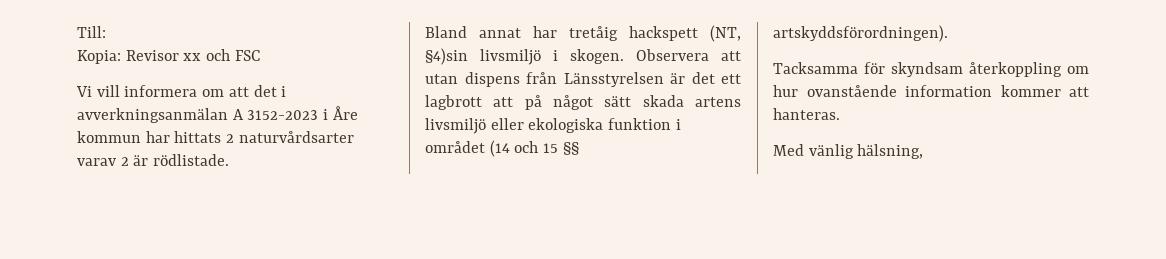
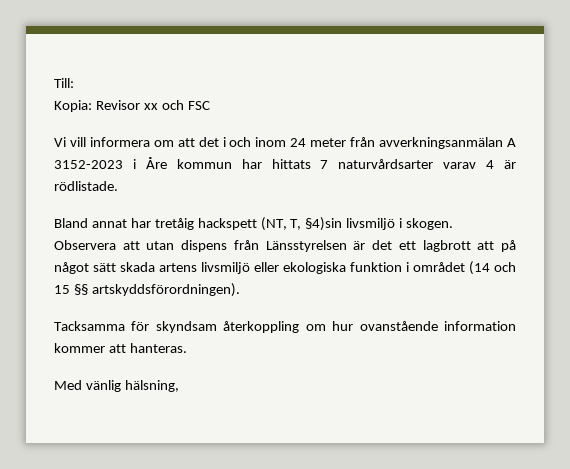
- Vi vill informera om att det i avverkningsanmälan A 3152-2023 i Åre kommun har hittats 2 naturvårdsarter varav 2 är rödlistade.
+ Vi vill informera om att det i och inom 24 meter från avverkningsanmälan A 3152-2023 i Åre kommun har hittats 7 naturvårdsarter varav 4 är rödlistade.
- Bland annat har tretåig hackspett (NT, §4)sin livsmiljö i skogen.
+ Bland annat har tretåig hackspett (NT, T, §4)sin livsmiljö i skogen.

